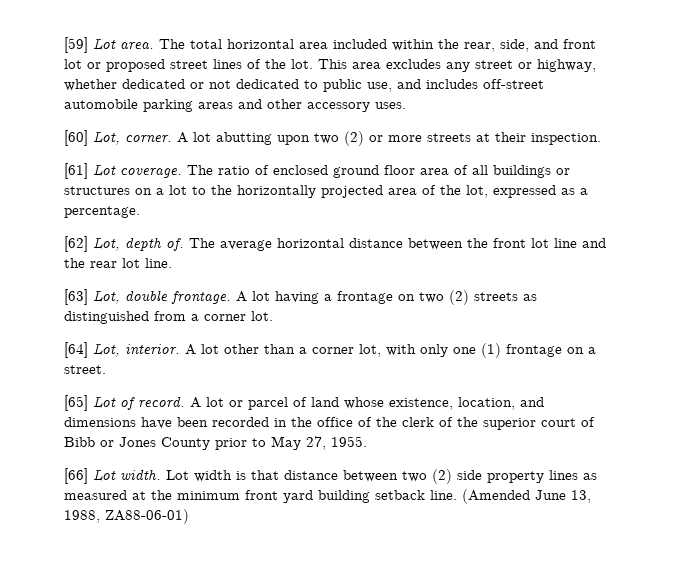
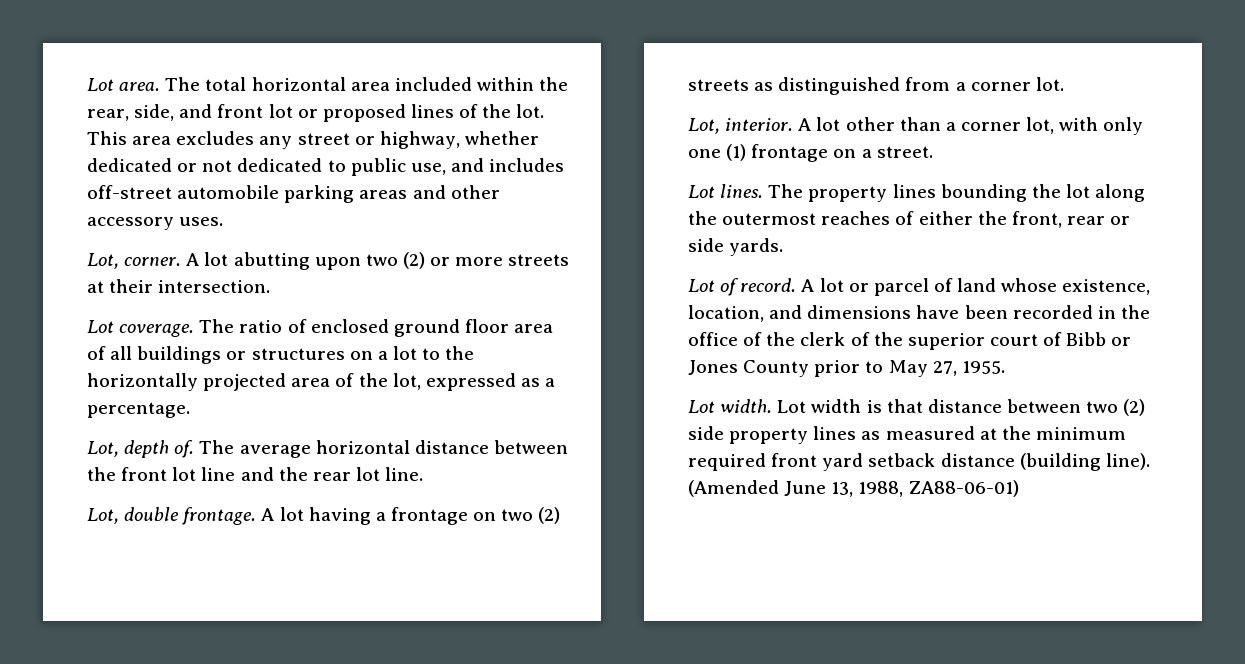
- [59] Lot area.
+ Lot area.
- The total horizontal area included within the rear, side, and front lot or proposed street lines of the lot.
+ The total horizontal area included within the rear, side, and front lot or proposed lines of the lot.
- [60] Lot, corner.
+ Lot, corner.
- A lot abutting upon two (2) or more streets at their inspection.
- [61] Lot coverage.
+ A lot abutting upon two (2) or more streets at their intersection.
+ Lot coverage.
- [62] Lot, depth of.
+ Lot, depth of.
- [63] Lot, double frontage.
+ Lot, double frontage.
- [64] Lot, interior.
+ Lot, interior.
- [65] Lot of record.
+ Lot lines. The property lines bounding the lot along the outermost reaches of either the front, rear or side yards.
+ Lot of record.
- [66] Lot width.
+ Lot width.
- Lot width is that distance between two (2) side property lines as measured at the minimum front yard building setback line.
+ Lot width is that distance between two (2) side property lines as measured at the minimum required front yard setback distance (building line).

